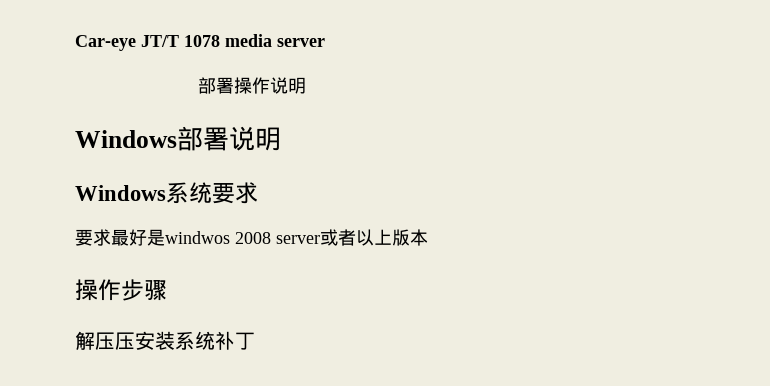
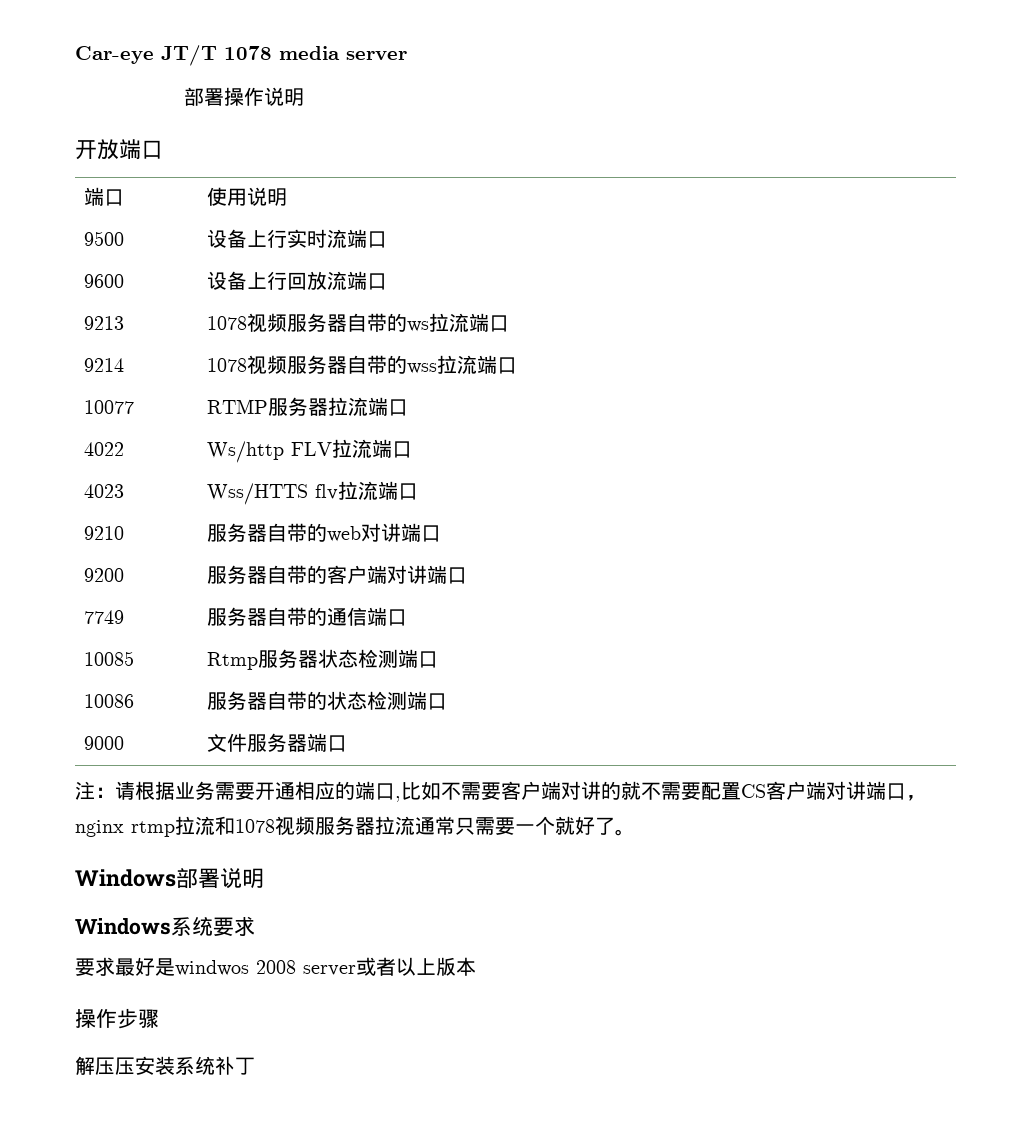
+ 开放端口
+ 端口 | 使用说明
+ 9500 | 设备上行实时流端口
+ 9600 | 设备上行回放流端口
+ 9213 | 1078视频服务器自带的ws拉流端口
+ 9214 | 1078视频服务器自带的wss拉流端口
+ 10077 | RTMP服务器拉流端口
+ 4022 | Ws/http FLV拉流端口
+ 4023 | Wss/HTTS flv拉流端口
+ 9210 | 服务器自带的web对讲端口
+ 9200 | 服务器自带的客户端对讲端口
+ 7749 | 服务器自带的通信端口
+ 10085 | Rtmp服务器状态检测端口
+ 10086 | 服务器自带的状态检测端口
+ 9000 | 文件服务器端口
+ 注：请根据业务需要开通相应的端口,比如不需要客户端对讲的就不需要配置CS客户端对讲端口，nginx rtmp拉流和1078视频服务器拉流通常只需要一个就好了。

